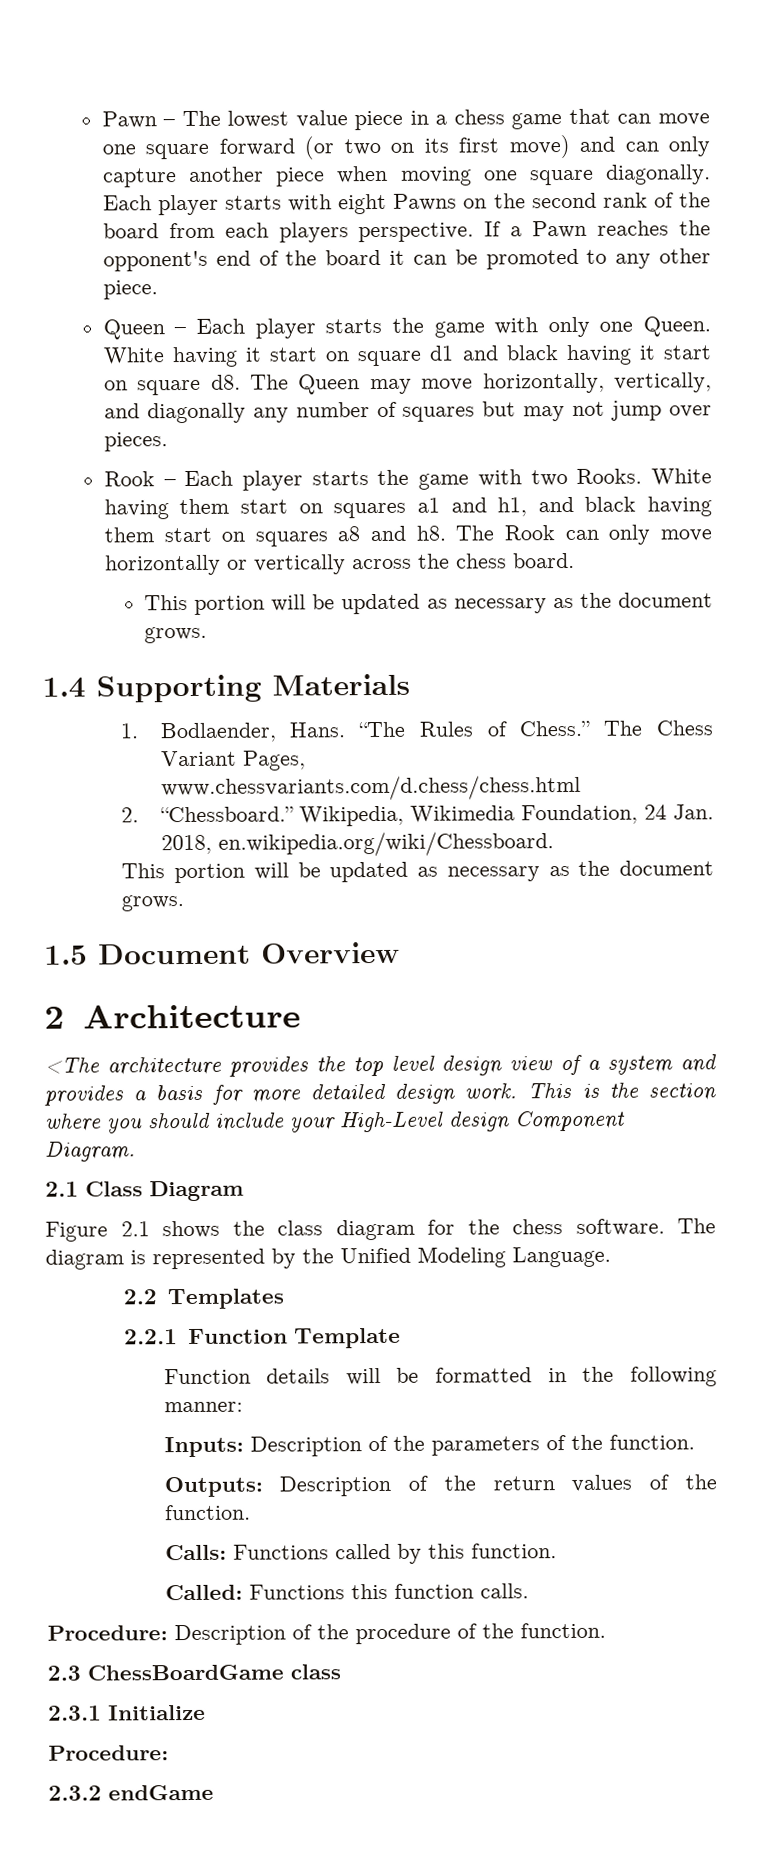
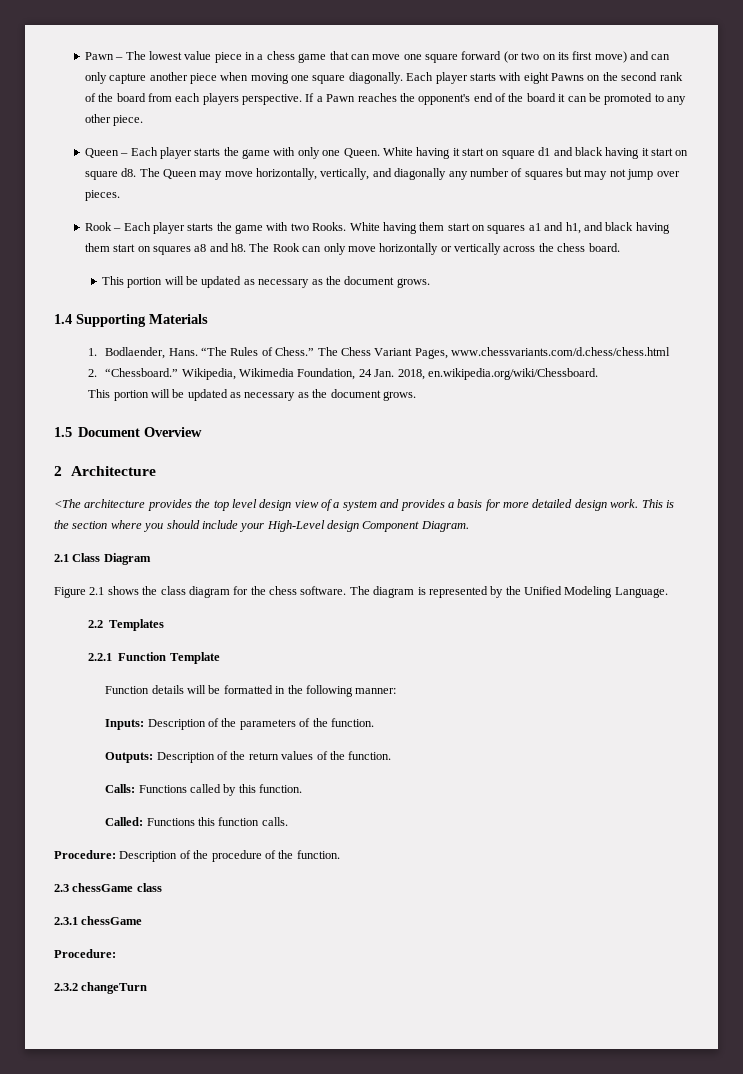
- 2.3 ChessBoardGame class
+ 2.3 chessGame class
- 2.3.1 Initialize
+ 2.3.1 chessGame
- 2.3.2 endGame
+ 2.3.2 changeTurn

